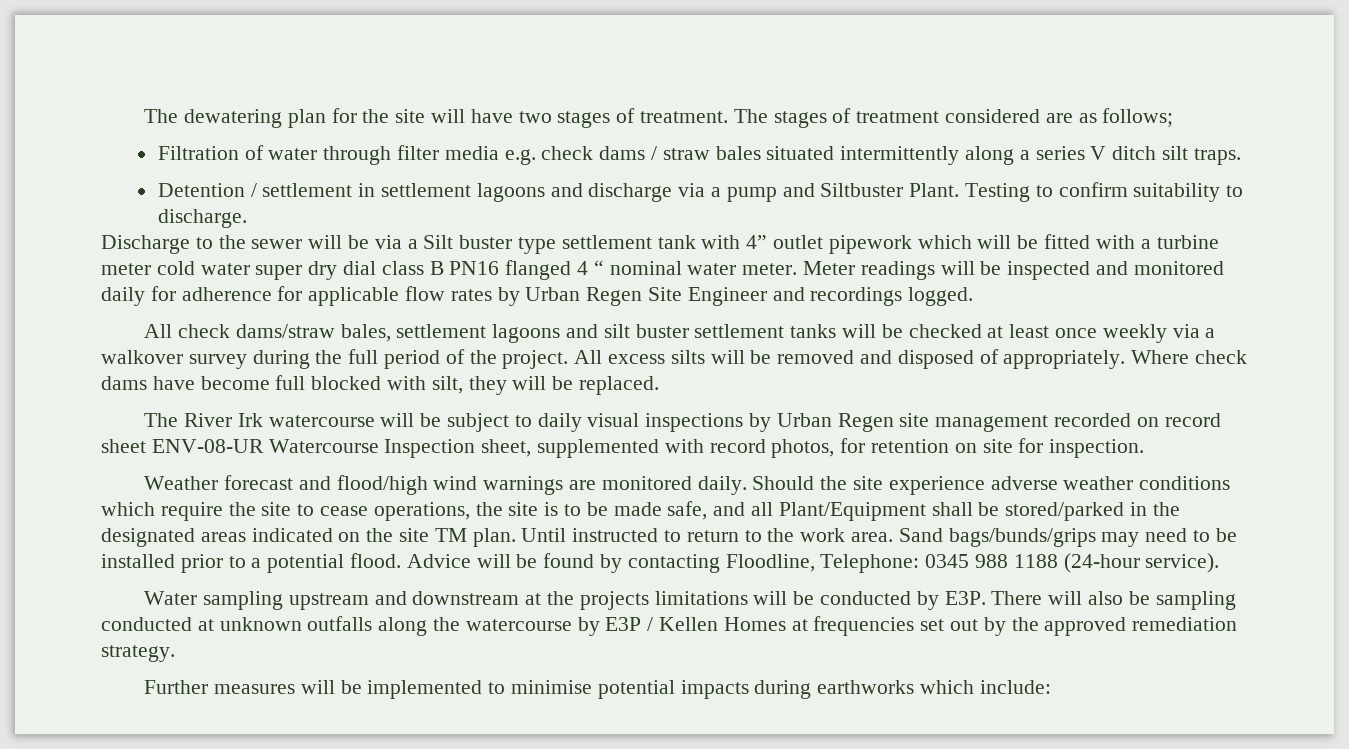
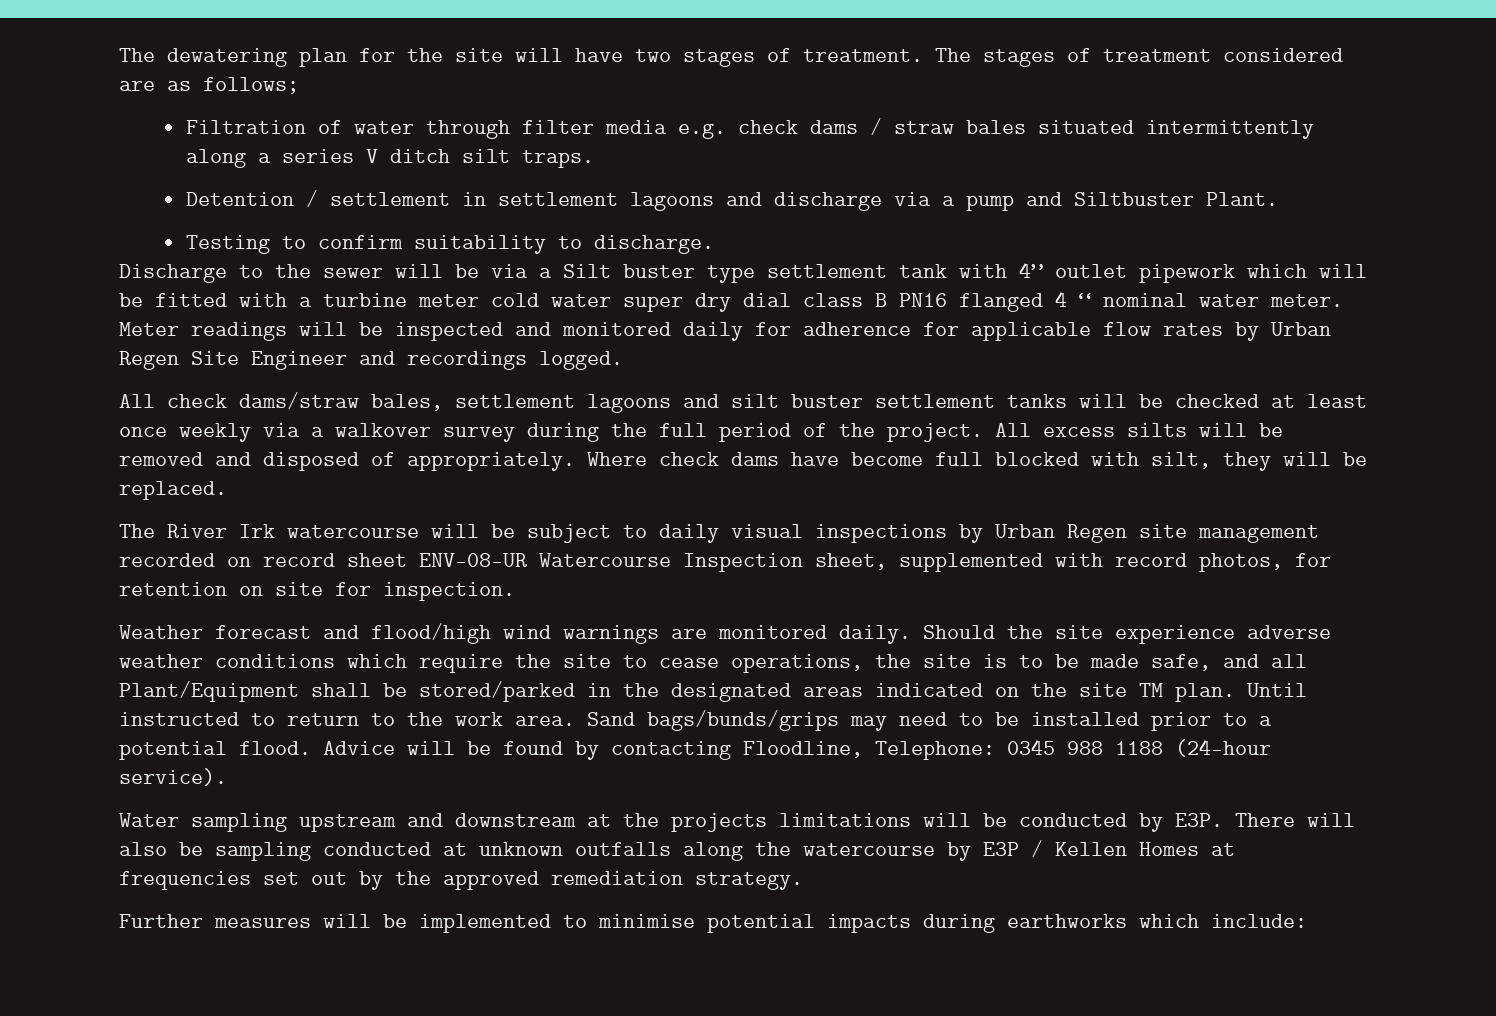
- Detention / settlement in settlement lagoons and discharge via a pump and Siltbuster Plant. Testing to confirm suitability to discharge.
+ Detention / settlement in settlement lagoons and discharge via a pump and Siltbuster Plant.
+ Testing to confirm suitability to discharge.

